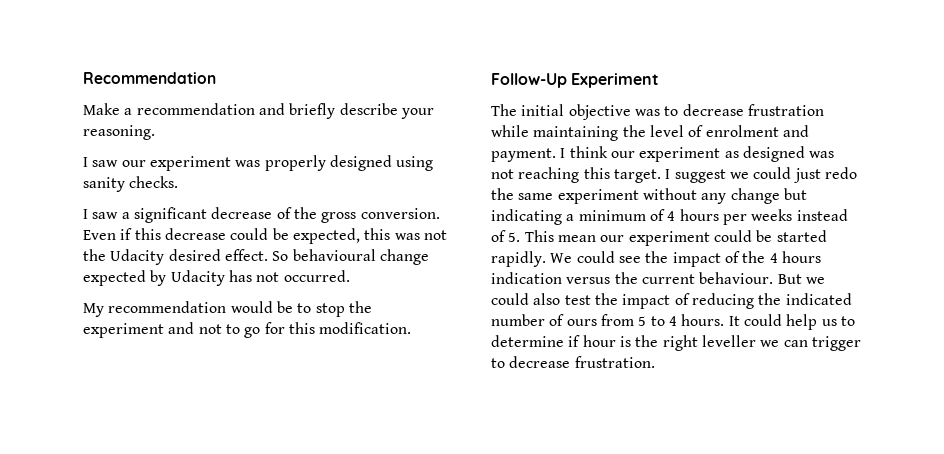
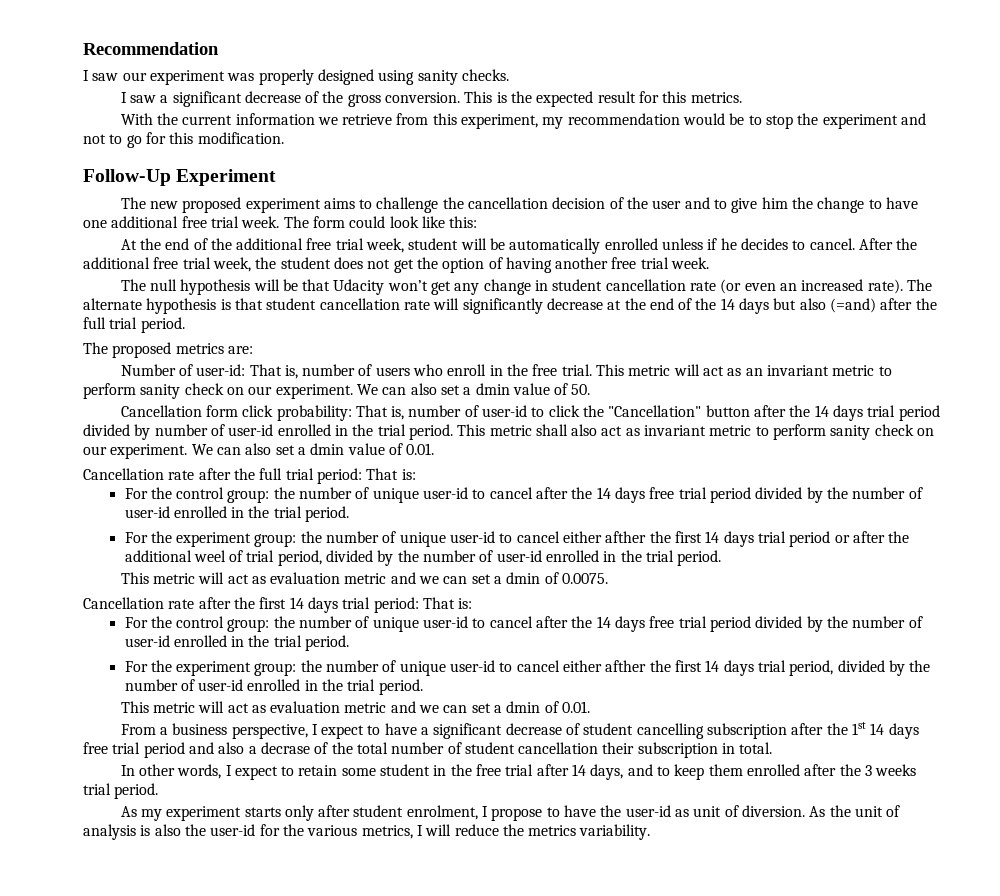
- Make a recommendation and briefly describe your reasoning.
- Even if this decrease could be expected, this was not the Udacity desired effect. So behavioural change expected by Udacity has not occurred.
- My recommendation would be to stop the experiment and not to go for this modification.
+ This is the expected result for this metrics.
+ With the current information we retrieve from this experiment, my recommendation would be to stop the experiment and not to go for this modification.
- The initial objective was to decrease frustration while maintaining the level of enrolment and payment. I think our experiment as designed was not reaching this target. I suggest we could just redo the same experiment without any change but indicating a minimum of 4 hours per weeks instead of 5. This mean our experiment could be started rapidly. We could see the impact of the 4 hours indication versus the current behaviour. But we could also test the impact of reducing the indicated number of ours from 5 to 4 hours. It could help us to determine if hour is the right leveller we can trigger to decrease frustration.
+ The new proposed experiment aims to challenge the cancellation decision of the user and to give him the change to have one additional free trial week. The form could look like this:
+ At the end of the additional free trial week, student will be automatically enrolled unless if he decides to cancel. After the additional free trial week, the student does not get the option of having another free trial week.
+ The null hypothesis will be that Udacity won’t get any change in student cancellation rate (or even an increased rate). The alternate hypothesis is that student cancellation rate will significantly decrease at the end of the 14 days but also (=and) after the full trial period.
+ The proposed metrics are:
+ Number of user-id: That is, number of users who enroll in the free trial. This metric will act as an invariant metric to perform sanity check on our experiment. We can also set a dmin value of 50.
+ Cancellation form click probability: That is, number of user-id to click the "Cancellation" button after the 14 days trial period divided by number of user-id enrolled in the trial period. This metric shall also act as invariant metric to perform sanity check on our experiment. We can also set a dmin value of 0.01.
+ Cancellation rate after the full trial period: That is:
+ For the control group: the number of unique user-id to cancel after the 14 days free trial period divided by the number of user-id enrolled in the trial period.
+ For the experiment group: the number of unique user-id to cancel either afther the first 14 days trial period or after the additional weel of trial period, divided by the number of user-id enrolled in the trial period.
+ This metric will act as evaluation metric and we can set a dmin of 0.0075.
+ Cancellation rate after the first 14 days trial period: That is:
+ For the control group: the number of unique user-id to cancel after the 14 days free trial period divided by the number of user-id enrolled in the trial period.
+ For the experiment group: the number of unique user-id to cancel either afther the first 14 days trial period, divided by the number of user-id enrolled in the trial period.
+ This metric will act as evaluation metric and we can set a dmin of 0.01.
+ From a business perspective, I expect to have a significant decrease of student cancelling subscription after the 1st 14 days free trial period and also a decrase of the total number of student cancellation their subscription in total.
+ In other words, I expect to retain some student in the free trial after 14 days, and to keep them enrolled after the 3 weeks trial period.
+ As my experiment starts only after student enrolment, I propose to have the user-id as unit of diversion. As the unit of analysis is also the user-id for the various metrics, I will reduce the metrics variability.

